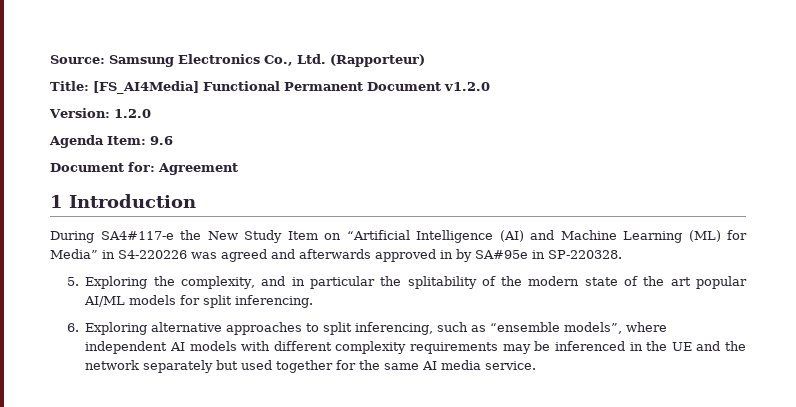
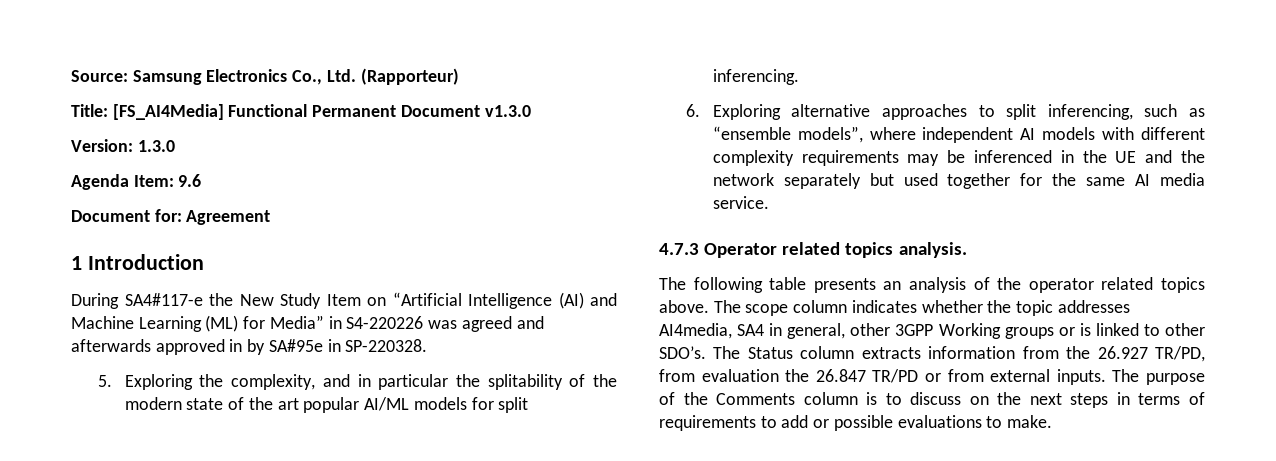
- Title: [FS_AI4Media] Functional Permanent Document v1.2.0
+ Title: [FS_AI4Media] Functional Permanent Document v1.3.0
- Version: 1.2.0
+ Version: 1.3.0
+ 4.7.3 Operator related topics analysis.
+ The following table presents an analysis of the operator related topics above. The scope column indicates whether the topic addresses AI4media, SA4 in general, other 3GPP Working groups or is linked to other SDO’s. The Status column extracts information from the 26.927 TR/PD, from evaluation the 26.847 TR/PD or from external inputs. The purpose of the Comments column is to discuss on the next steps in terms of requirements to add or possible evaluations to make.

